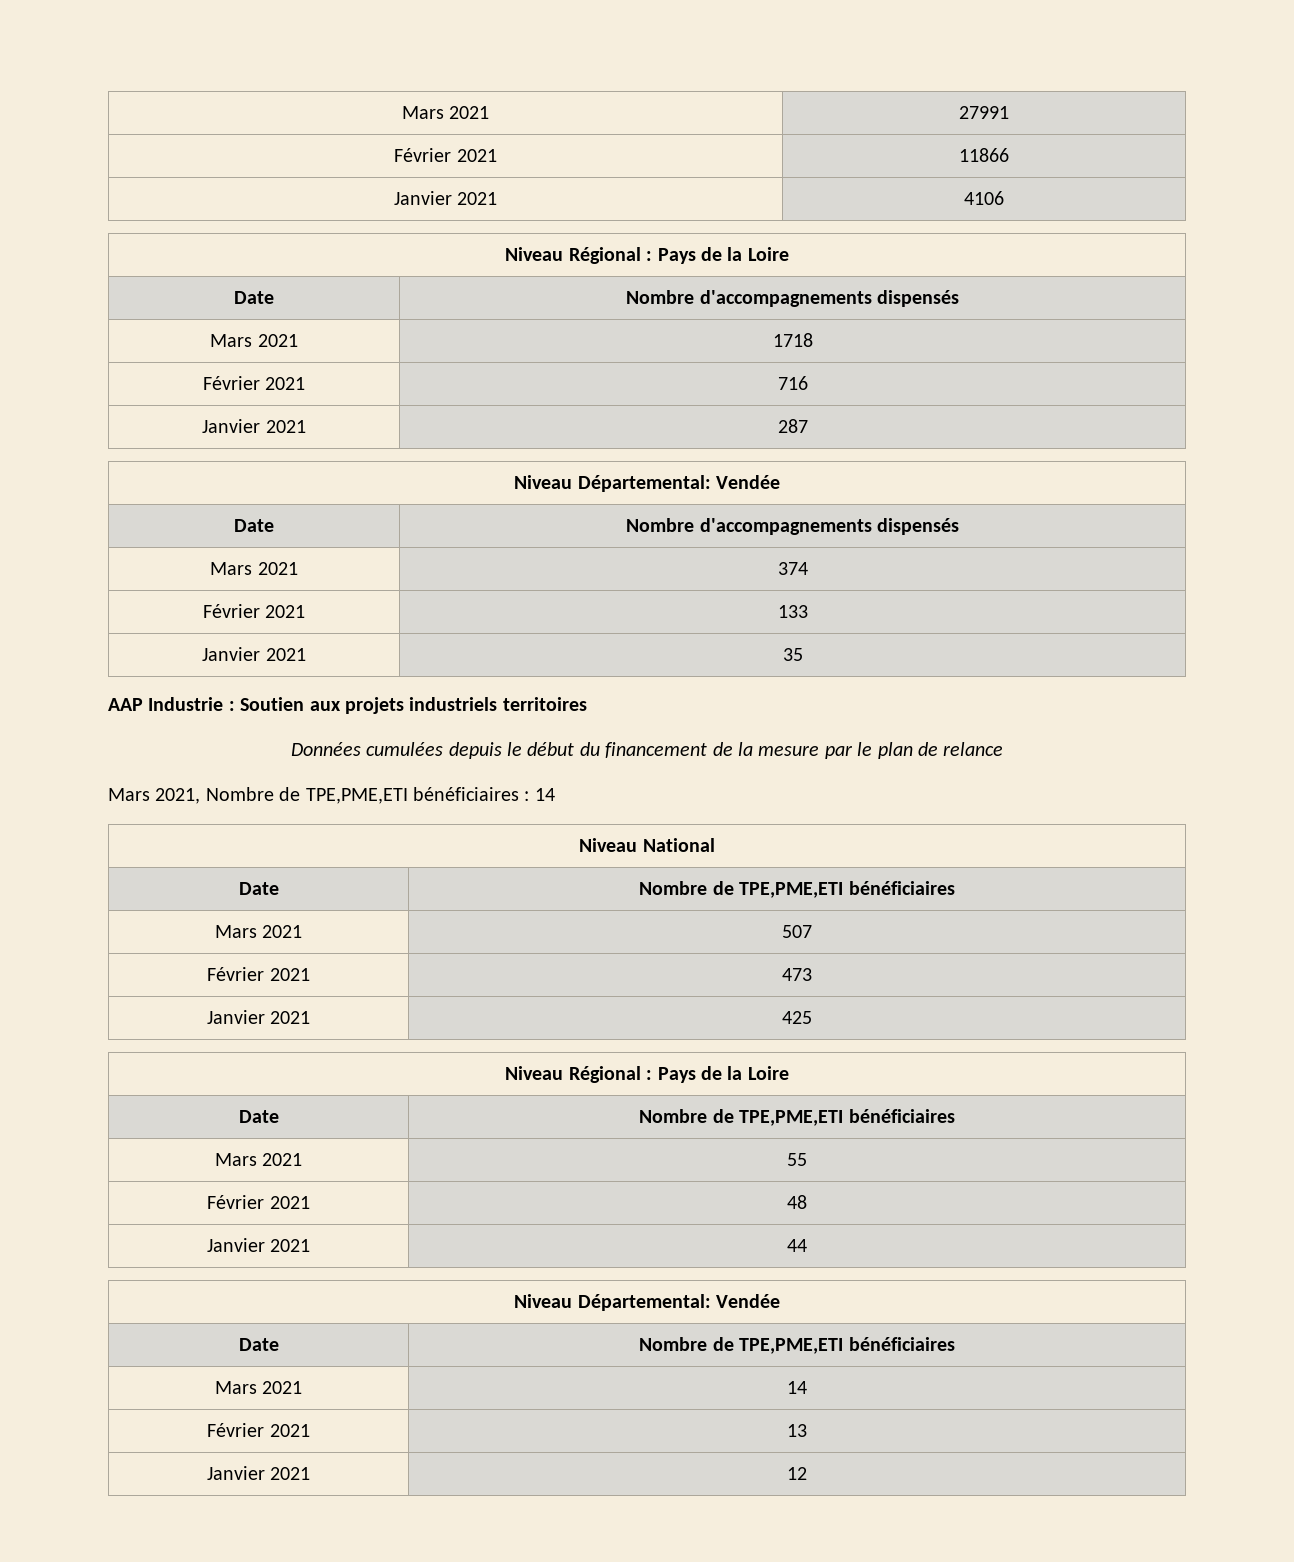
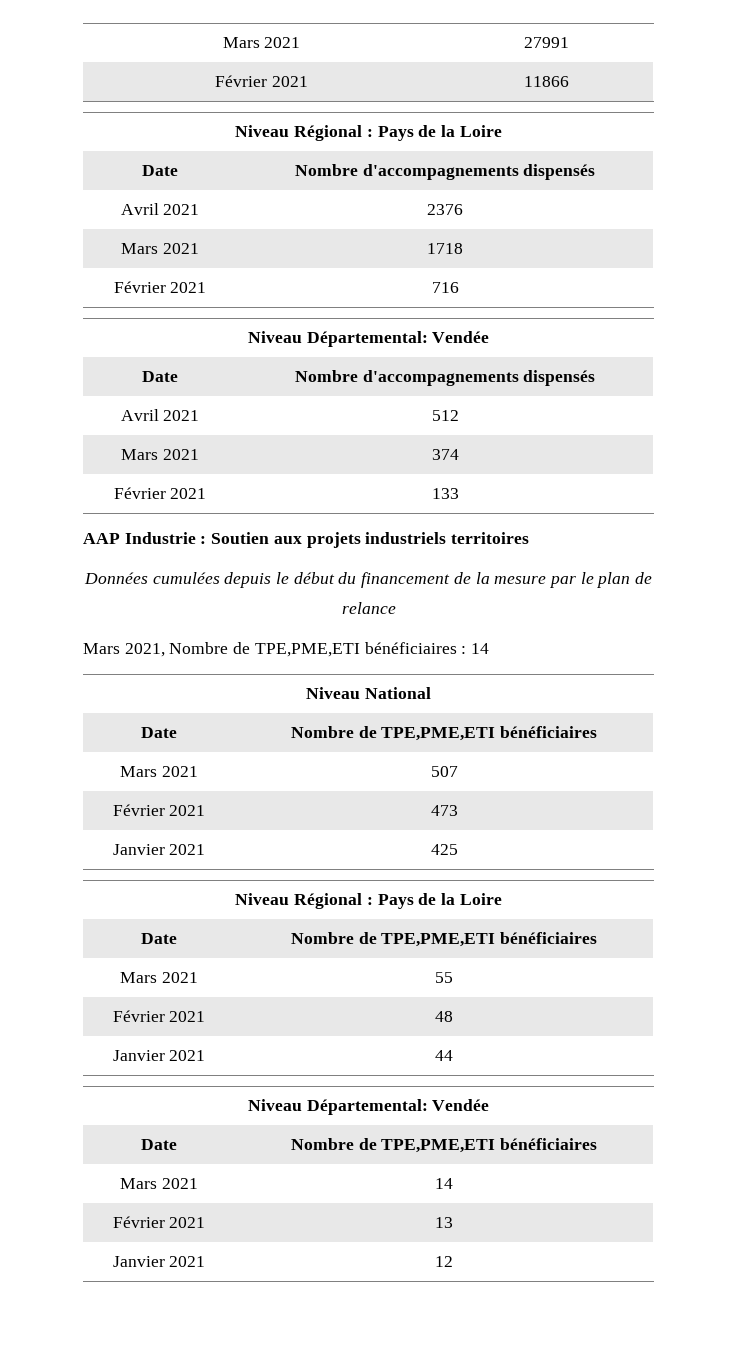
- Janvier 2021 | 4106
+ Avril 2021 | 2376
- Janvier 2021 | 287
+ Avril 2021 | 512
- Janvier 2021 | 35

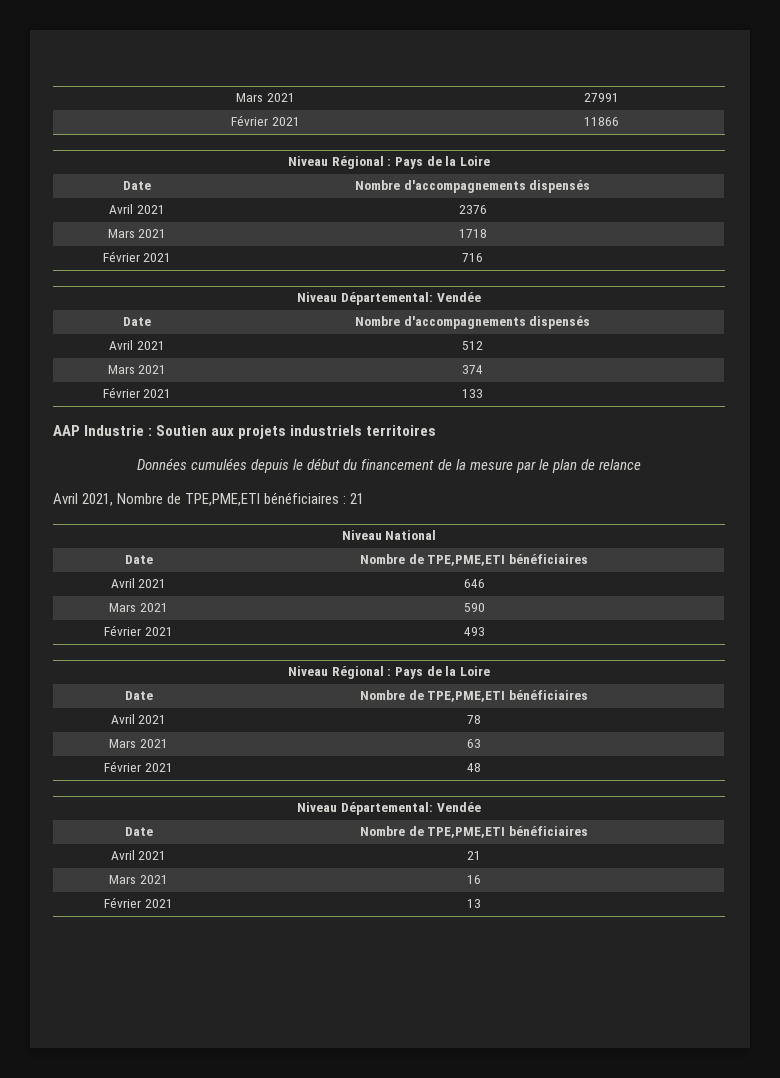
- Mars 2021, Nombre de TPE,PME,ETI bénéficiaires : 14
+ Avril 2021, Nombre de TPE,PME,ETI bénéficiaires : 21
- Mars 2021 | 507
- Février 2021 | 473
- Janvier 2021 | 425
+ Avril 2021 | 646
+ Mars 2021 | 590
+ Février 2021 | 493
- Mars 2021 | 55
+ Avril 2021 | 78
+ Mars 2021 | 63
- Janvier 2021 | 44
- Mars 2021 | 14
+ Avril 2021 | 21
+ Mars 2021 | 16
- Janvier 2021 | 12

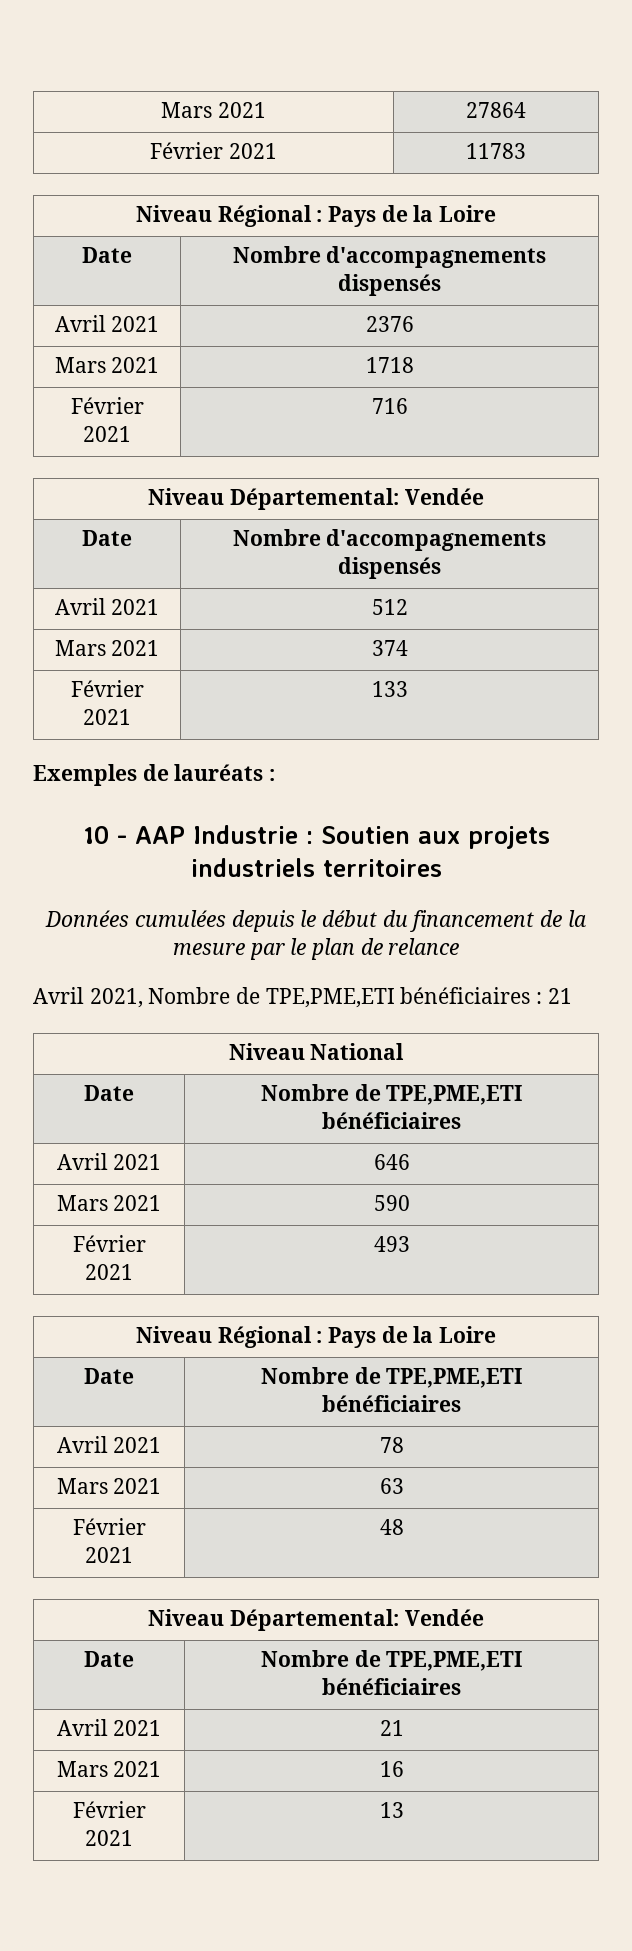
- Mars 2021 | 27991
- Février 2021 | 11866
+ Mars 2021 | 27864
+ Février 2021 | 11783
- AAP Industrie : Soutien aux projets industriels territoires
+ Exemples de lauréats :
+ 10 - AAP Industrie : Soutien aux projets industriels territoires

